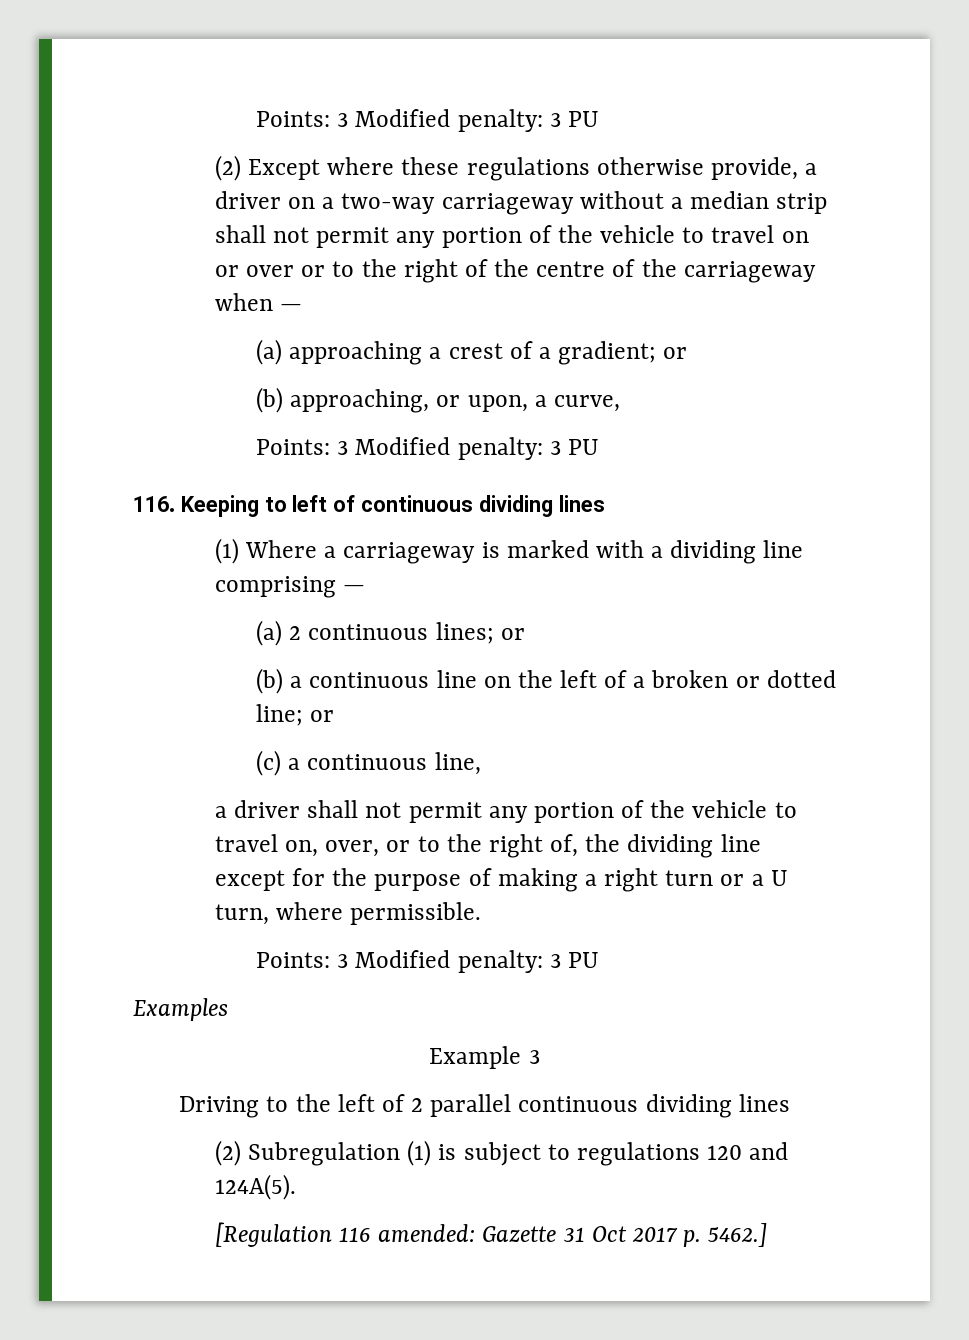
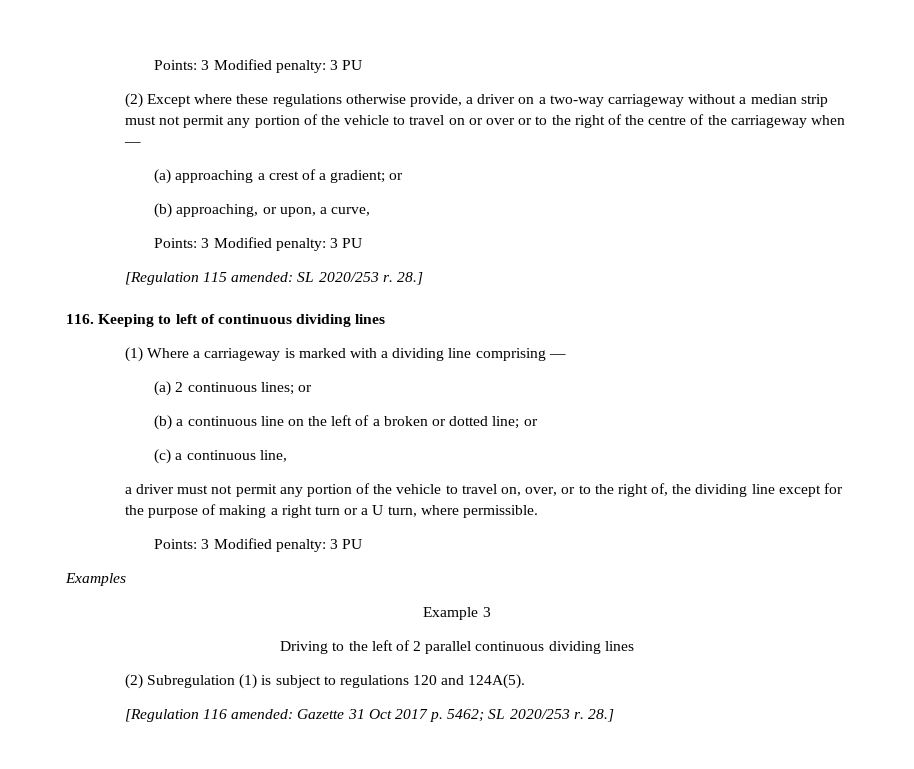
- (2) Except where these regulations otherwise provide, a driver on a two-way carriageway without a median strip shall not permit any portion of the vehicle to travel on or over or to the right of the centre of the carriageway when —
+ (2) Except where these regulations otherwise provide, a driver on a two-way carriageway without a median strip must not permit any portion of the vehicle to travel on or over or to the right of the centre of the carriageway when —
+ [Regulation 115 amended: SL 2020/253 r. 28.]
- a driver shall not permit any portion of the vehicle to travel on, over, or to the right of, the dividing line except for the purpose of making a right turn or a U turn, where permissible.
+ a driver must not permit any portion of the vehicle to travel on, over, or to the right of, the dividing line except for the purpose of making a right turn or a U turn, where permissible.
- [Regulation 116 amended: Gazette 31 Oct 2017 p. 5462.]
+ [Regulation 116 amended: Gazette 31 Oct 2017 p. 5462; SL 2020/253 r. 28.]

